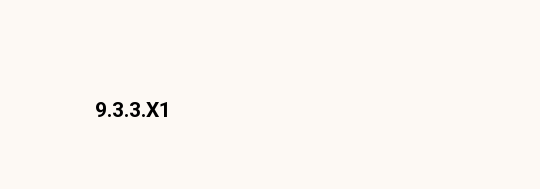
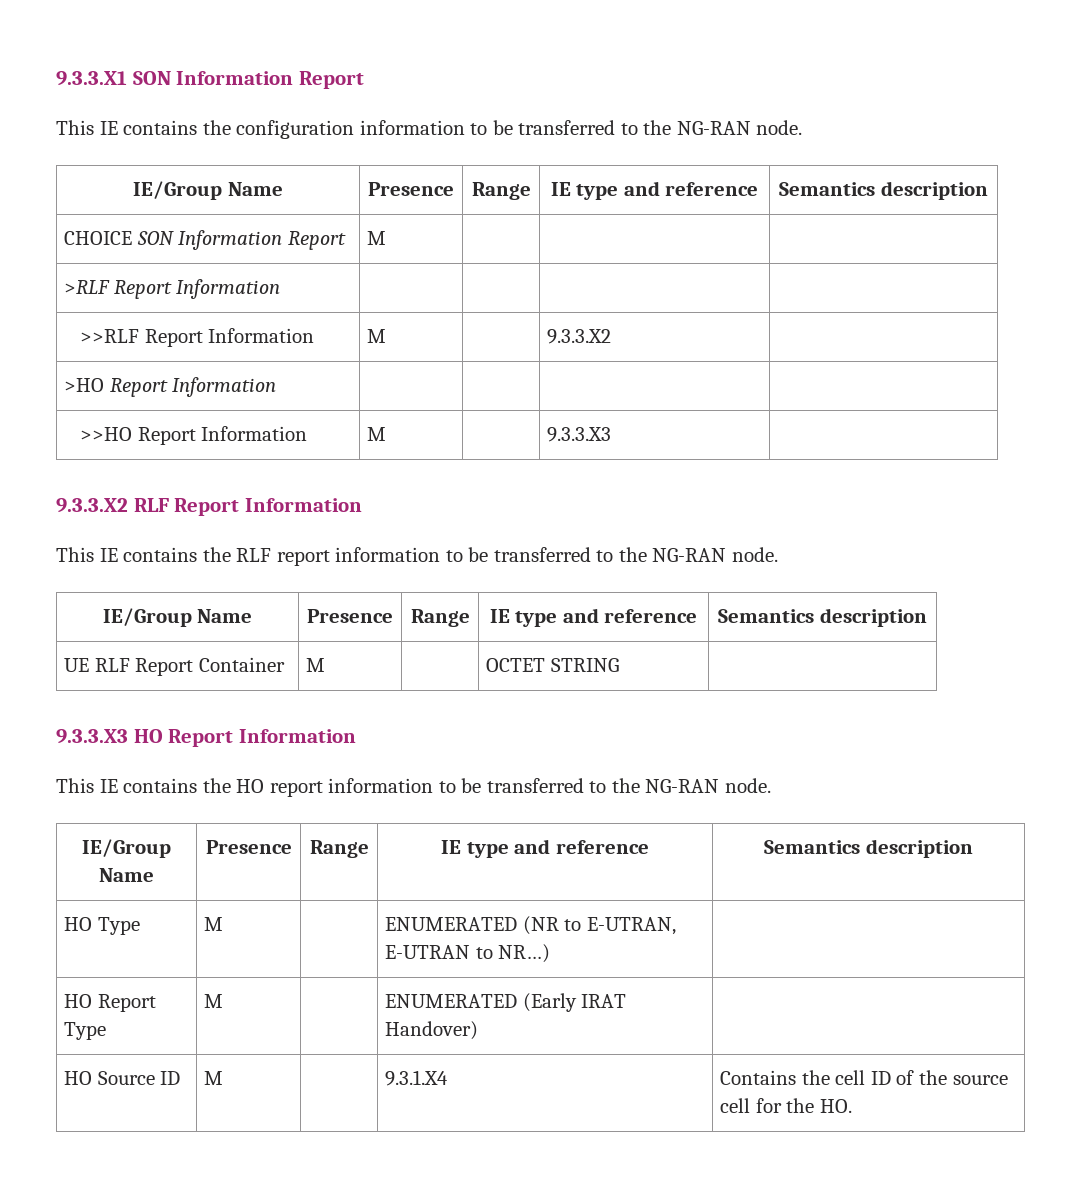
- 9.3.3.X1
+ 9.3.3.X1 SON Information Report
+ This IE contains the configuration information to be transferred to the NG-RAN node.
+ IE/Group Name | Presence | Range | IE type and reference | Semantics description
+ CHOICE SON Information Report | M | | |
+ >RLF Report Information | | | |
+ >>RLF Report Information | M | | 9.3.3.X2 |
+ >HO Report Information | | | |
+ >>HO Report Information | M | | 9.3.3.X3 |
+ 9.3.3.X2 RLF Report Information
+ This IE contains the RLF report information to be transferred to the NG-RAN node.
+ IE/Group Name | Presence | Range | IE type and reference | Semantics description
+ UE RLF Report Container | M | | OCTET STRING |
+ 9.3.3.X3 HO Report Information
+ This IE contains the HO report information to be transferred to the NG-RAN node.
+ IE/Group Name | Presence | Range | IE type and reference | Semantics description
+ HO Type | M | | ENUMERATED (NR to E-UTRAN, E-UTRAN to NR…) |
+ HO Report Type | M | | ENUMERATED (Early IRAT Handover) |
+ HO Source ID | M | | 9.3.1.X4 | Contains the cell ID of the source cell for the HO.

